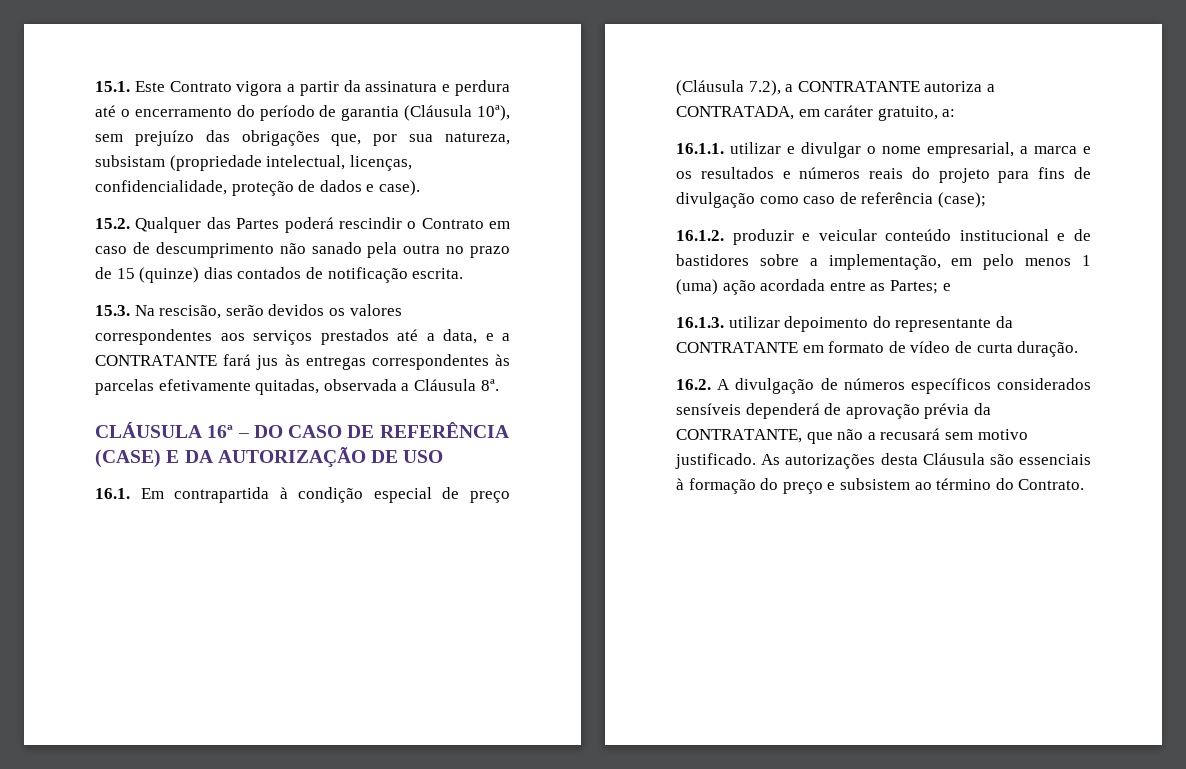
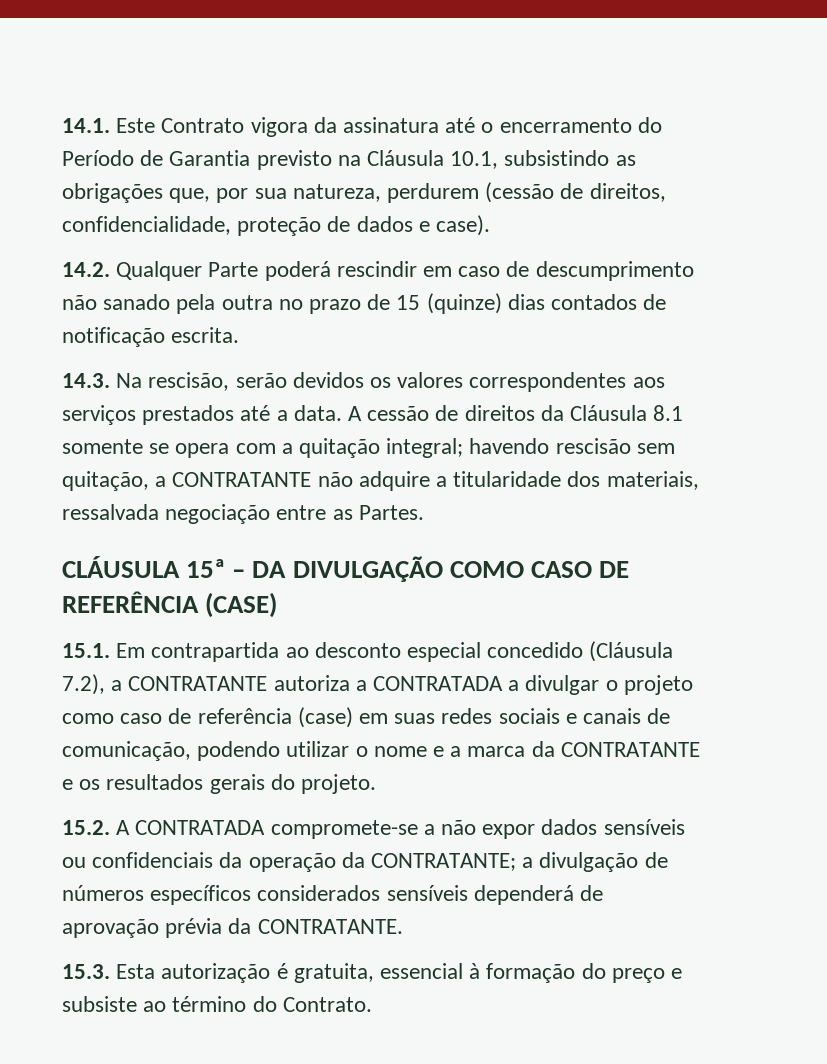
- 15.1. Este Contrato vigora a partir da assinatura e perdura até o encerramento do período de garantia (Cláusula 10ª), sem prejuízo das obrigações que, por sua natureza, subsistam (propriedade intelectual, licenças, confidencialidade, proteção de dados e case).
+ 14.1. Este Contrato vigora da assinatura até o encerramento do Período de Garantia previsto na Cláusula 10.1, subsistindo as obrigações que, por sua natureza, perdurem (cessão de direitos, confidencialidade, proteção de dados e case).
- 15.2. Qualquer das Partes poderá rescindir o Contrato em caso de descumprimento não sanado pela outra no prazo de 15 (quinze) dias contados de notificação escrita.
+ 14.2. Qualquer Parte poderá rescindir em caso de descumprimento não sanado pela outra no prazo de 15 (quinze) dias contados de notificação escrita.
- 15.3. Na rescisão, serão devidos os valores correspondentes aos serviços prestados até a data, e a CONTRATANTE fará jus às entregas correspondentes às parcelas efetivamente quitadas, observada a Cláusula 8ª.
- CLÁUSULA 16ª – DO CASO DE REFERÊNCIA (CASE) E DA AUTORIZAÇÃO DE USO
- 16.1. Em contrapartida à condição especial de preço (Cláusula 7.2), a CONTRATANTE autoriza a CONTRATADA, em caráter gratuito, a:
- 16.1.1. utilizar e divulgar o nome empresarial, a marca e os resultados e números reais do projeto para fins de divulgação como caso de referência (case);
- 16.1.2. produzir e veicular conteúdo institucional e de bastidores sobre a implementação, em pelo menos 1 (uma) ação acordada entre as Partes; e
- 16.1.3. utilizar depoimento do representante da CONTRATANTE em formato de vídeo de curta duração.
- 16.2. A divulgação de números específicos considerados sensíveis dependerá de aprovação prévia da CONTRATANTE, que não a recusará sem motivo justificado. As autorizações desta Cláusula são essenciais à formação do preço e subsistem ao término do Contrato.
+ 14.3. Na rescisão, serão devidos os valores correspondentes aos serviços prestados até a data. A cessão de direitos da Cláusula 8.1 somente se opera com a quitação integral; havendo rescisão sem quitação, a CONTRATANTE não adquire a titularidade dos materiais, ressalvada negociação entre as Partes.
+ CLÁUSULA 15ª – DA DIVULGAÇÃO COMO CASO DE REFERÊNCIA (CASE)
+ 15.1. Em contrapartida ao desconto especial concedido (Cláusula 7.2), a CONTRATANTE autoriza a CONTRATADA a divulgar o projeto como caso de referência (case) em suas redes sociais e canais de comunicação, podendo utilizar o nome e a marca da CONTRATANTE e os resultados gerais do projeto.
+ 15.2. A CONTRATADA compromete-se a não expor dados sensíveis ou confidenciais da operação da CONTRATANTE; a divulgação de números específicos considerados sensíveis dependerá de aprovação prévia da CONTRATANTE.
+ 15.3. Esta autorização é gratuita, essencial à formação do preço e subsiste ao término do Contrato.

